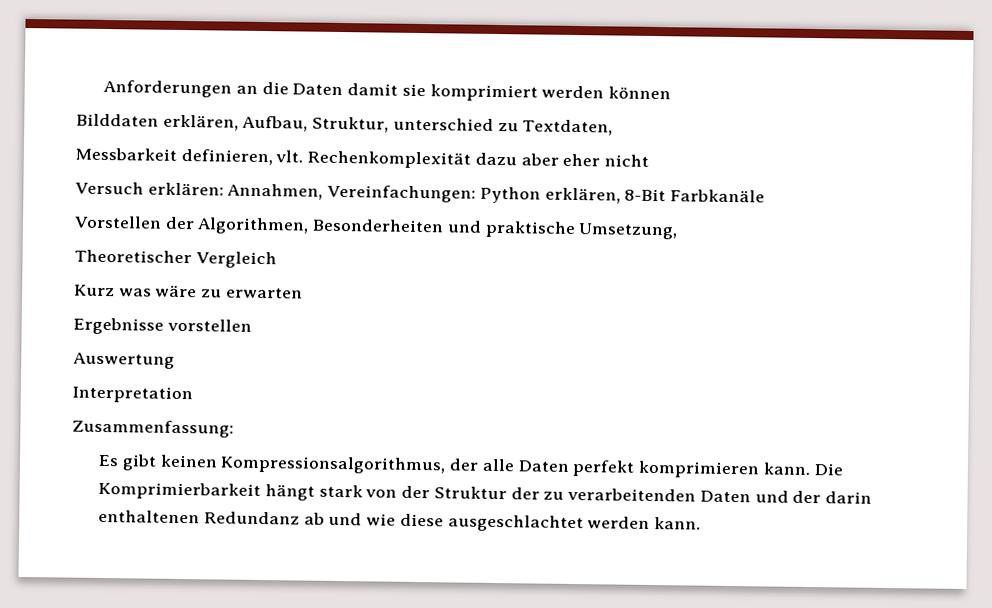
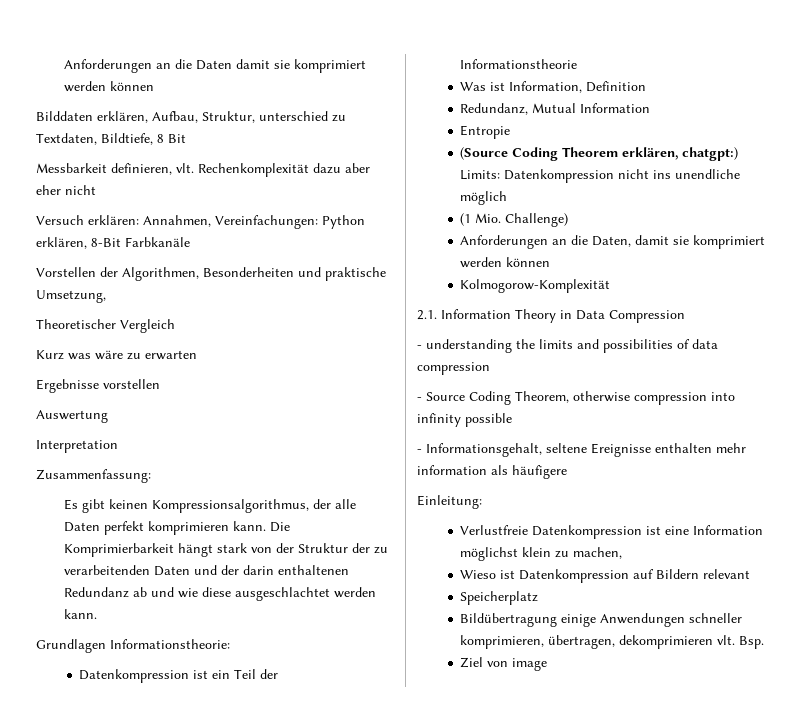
- Bilddaten erklären, Aufbau, Struktur, unterschied zu Textdaten,
+ Bilddaten erklären, Aufbau, Struktur, unterschied zu Textdaten, Bildtiefe, 8 Bit
+ Grundlagen Informationstheorie:
+ Datenkompression ist ein Teil der Informationstheorie
+ Was ist Information, Definition
+ Redundanz, Mutual Information
+ Entropie
+ (Source Coding Theorem erklären, chatgpt:) Limits: Datenkompression nicht ins unendliche möglich
+ (1 Mio. Challenge)
+ Anforderungen an die Daten, damit sie komprimiert werden können
+ Kolmogorow-Komplexität
+ 2.1. Information Theory in Data Compression
+ - understanding the limits and possibilities of data compression
+ - Source Coding Theorem, otherwise compression into infinity possible
+ - Informationsgehalt, seltene Ereignisse enthalten mehr information als häufigere
+ Einleitung:
+ Verlustfreie Datenkompression ist eine Information möglichst klein zu machen,
+ Wieso ist Datenkompression auf Bildern relevant
+ Speicherplatz
+ Bildübertragung einige Anwendungen schneller komprimieren, übertragen, dekomprimieren vlt. Bsp.
+ Ziel von image

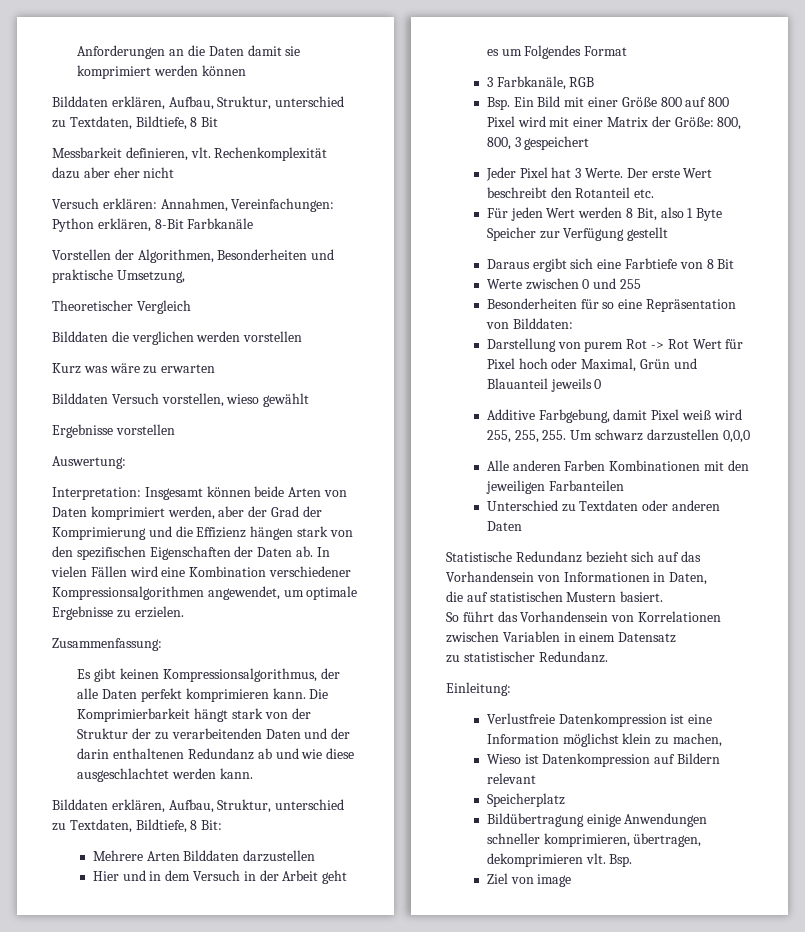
+ Bilddaten die verglichen werden vorstellen
+ Bilddaten Versuch vorstellen, wieso gewählt
  Ergebnisse vorstellen
- Auswertung
- Interpretation
+ Auswertung:
+ Interpretation: Insgesamt können beide Arten von Daten komprimiert werden, aber der Grad der Komprimierung und die Effizienz hängen stark von den spezifischen Eigenschaften der Daten ab. In vielen Fällen wird eine Kombination verschiedener Kompressionsalgorithmen angewendet, um optimale Ergebnisse zu erzielen.
- Grundlagen Informationstheorie:
- Datenkompression ist ein Teil der Informationstheorie
- Was ist Information, Definition
- Redundanz, Mutual Information
- Entropie
- (Source Coding Theorem erklären, chatgpt:) Limits: Datenkompression nicht ins unendliche möglich
- (1 Mio. Challenge)
- Anforderungen an die Daten, damit sie komprimiert werden können
- Kolmogorow-Komplexität
- 2.1. Information Theory in Data Compression
- - understanding the limits and possibilities of data compression
- - Source Coding Theorem, otherwise compression into infinity possible
- - Informationsgehalt, seltene Ereignisse enthalten mehr information als häufigere
+ Bilddaten erklären, Aufbau, Struktur, unterschied zu Textdaten, Bildtiefe, 8 Bit:
+ Mehrere Arten Bilddaten darzustellen
+ Hier und in dem Versuch in der Arbeit geht es um Folgendes Format
+ 3 Farbkanäle, RGB
+ Bsp. Ein Bild mit einer Größe 800 auf 800 Pixel wird mit einer Matrix der Größe: 800, 800, 3 gespeichert
+ Jeder Pixel hat 3 Werte. Der erste Wert beschreibt den Rotanteil etc.
+ Für jeden Wert werden 8 Bit, also 1 Byte Speicher zur Verfügung gestellt
+ Daraus ergibt sich eine Farbtiefe von 8 Bit
+ Werte zwischen 0 und 255
+ Besonderheiten für so eine Repräsentation von Bilddaten:
+ Darstellung von purem Rot -> Rot Wert für Pixel hoch oder Maximal, Grün und Blauanteil jeweils 0
+ Additive Farbgebung, damit Pixel weiß wird 255, 255, 255. Um schwarz darzustellen 0,0,0
+ Alle anderen Farben Kombinationen mit den jeweiligen Farbanteilen
+ Unterschied zu Textdaten oder anderen Daten
+ Statistische Redundanz bezieht sich auf das Vorhandensein von Informationen in Daten,
+ die auf statistischen Mustern basiert.
+ So führt das Vorhandensein von Korrelationen zwischen Variablen in einem Datensatz
+ zu statistischer Redundanz.

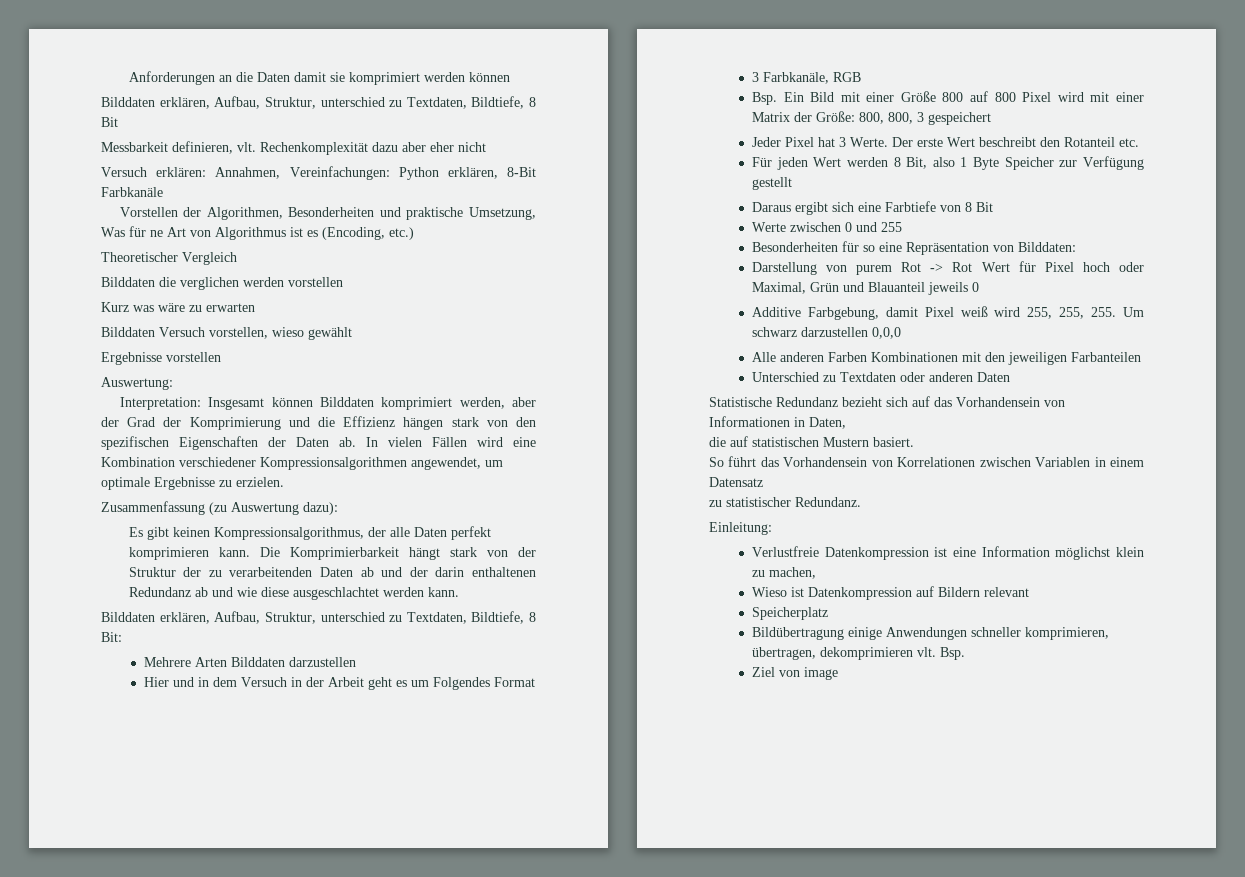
- Vorstellen der Algorithmen, Besonderheiten und praktische Umsetzung,
+ Vorstellen der Algorithmen, Besonderheiten und praktische Umsetzung, Was für ne Art von Algorithmus ist es (Encoding, etc.)
- Interpretation: Insgesamt können beide Arten von Daten komprimiert werden, aber der Grad der Komprimierung und die Effizienz hängen stark von den spezifischen Eigenschaften der Daten ab.
+ Interpretation: Insgesamt können Bilddaten komprimiert werden, aber der Grad der Komprimierung und die Effizienz hängen stark von den spezifischen Eigenschaften der Daten ab.
- Zusammenfassung:
+ Zusammenfassung (zu Auswertung dazu):
- Die Komprimierbarkeit hängt stark von der Struktur der zu verarbeitenden Daten und der darin enthaltenen Redundanz ab und wie diese ausgeschlachtet werden kann.
+ Die Komprimierbarkeit hängt stark von der Struktur der zu verarbeitenden Daten ab und der darin enthaltenen Redundanz ab und wie diese ausgeschlachtet werden kann.

